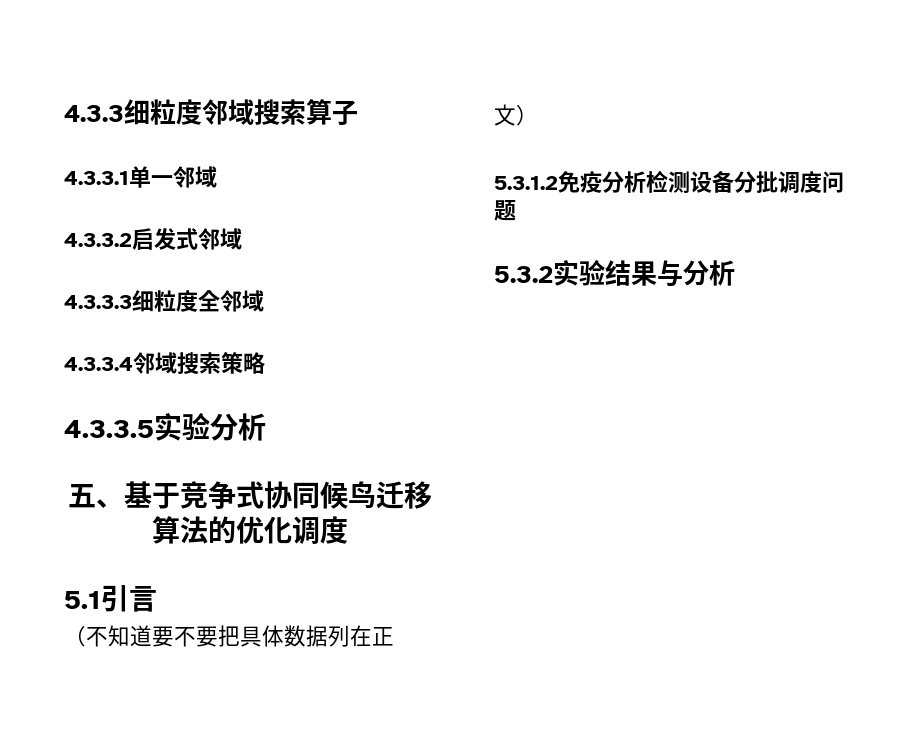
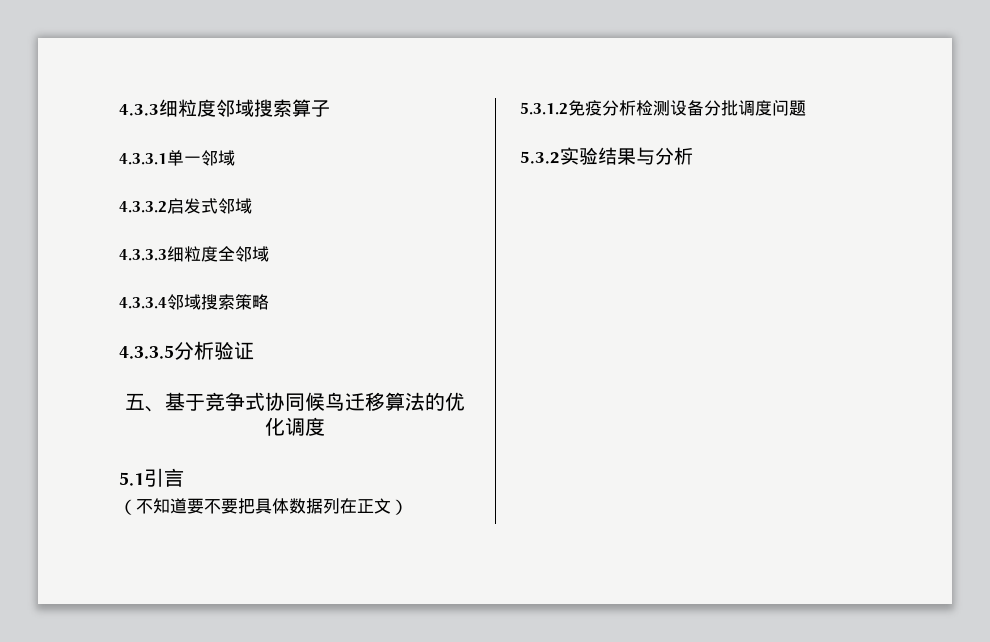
- 4.3.3.5实验分析
+ 4.3.3.5分析验证

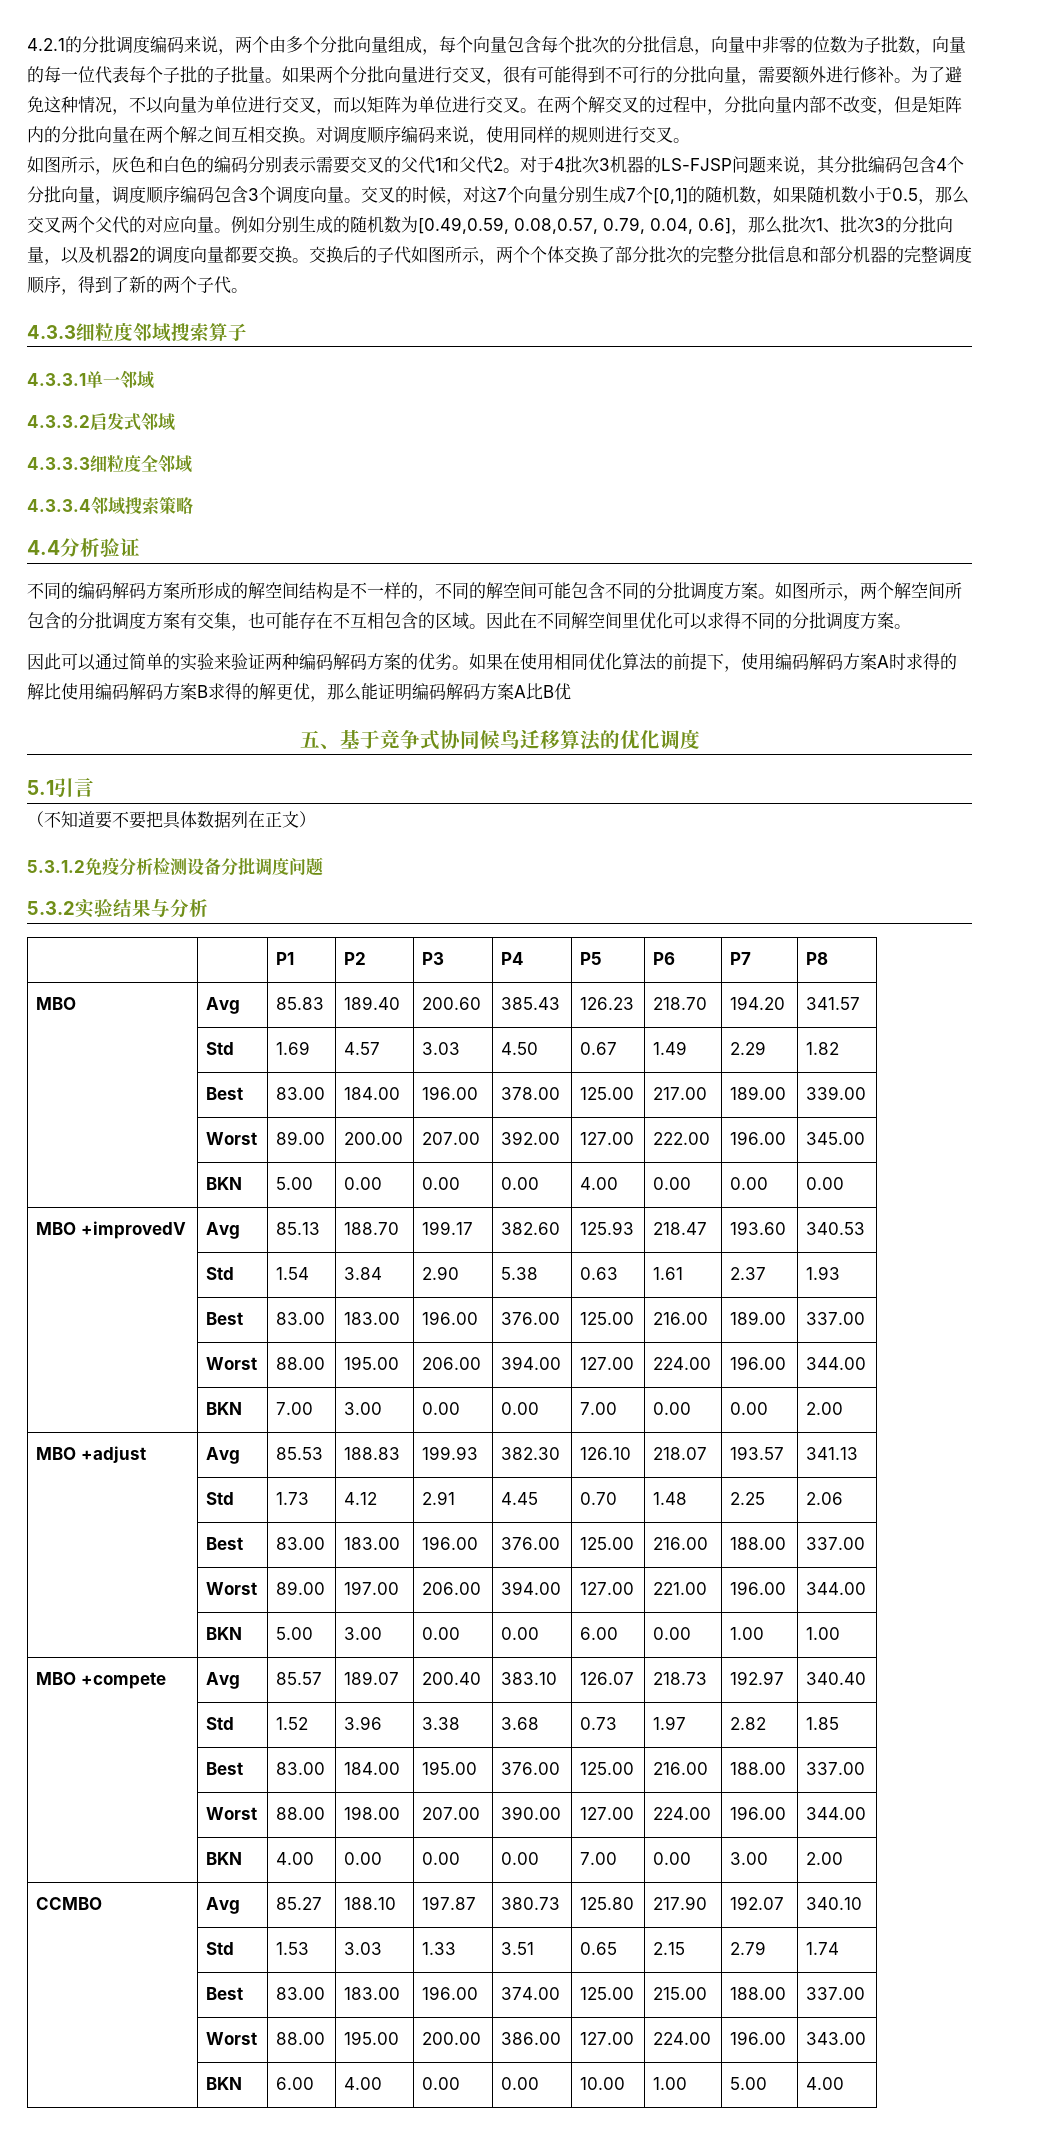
+ 4.2.1的分批调度编码来说，两个由多个分批向量组成，每个向量包含每个批次的分批信息，向量中非零的位数为子批数，向量的每一位代表每个子批的子批量。如果两个分批向量进行交叉，很有可能得到不可行的分批向量，需要额外进行修补。为了避免这种情况，不以向量为单位进行交叉，而以矩阵为单位进行交叉。在两个解交叉的过程中，分批向量内部不改变，但是矩阵内的分批向量在两个解之间互相交换。对调度顺序编码来说，使用同样的规则进行交叉。
+ 如图所示，灰色和白色的编码分别表示需要交叉的父代1和父代2。对于4批次3机器的LS-FJSP问题来说，其分批编码包含4个分批向量，调度顺序编码包含3个调度向量。交叉的时候，对这7个向量分别生成7个[0,1]的随机数，如果随机数小于0.5，那么交叉两个父代的对应向量。例如分别生成的随机数为[0.49,0.59, 0.08,0.57, 0.79, 0.04, 0.6]，那么批次1、批次3的分批向量，以及机器2的调度向量都要交换。交换后的子代如图所示，两个个体交换了部分批次的完整分批信息和部分机器的完整调度顺序，得到了新的两个子代。
- 4.3.3.5分析验证
+ 4.4分析验证
+ 不同的编码解码方案所形成的解空间结构是不一样的，不同的解空间可能包含不同的分批调度方案。如图所示，两个解空间所包含的分批调度方案有交集，也可能存在不互相包含的区域。因此在不同解空间里优化可以求得不同的分批调度方案。
+ 因此可以通过简单的实验来验证两种编码解码方案的优劣。如果在使用相同优化算法的前提下，使用编码解码方案A时求得的解比使用编码解码方案B求得的解更优，那么能证明编码解码方案A比B优
+ | | P1 | P2 | P3 | P4 | P5 | P6 | P7 | P8
+ MBO | Avg | 85.83 | 189.40 | 200.60 | 385.43 | 126.23 | 218.70 | 194.20 | 341.57
+ | Std | 1.69 | 4.57 | 3.03 | 4.50 | 0.67 | 1.49 | 2.29 | 1.82
+ | Best | 83.00 | 184.00 | 196.00 | 378.00 | 125.00 | 217.00 | 189.00 | 339.00
+ | Worst | 89.00 | 200.00 | 207.00 | 392.00 | 127.00 | 222.00 | 196.00 | 345.00
+ | BKN | 5.00 | 0.00 | 0.00 | 0.00 | 4.00 | 0.00 | 0.00 | 0.00
+ MBO +improvedV | Avg | 85.13 | 188.70 | 199.17 | 382.60 | 125.93 | 218.47 | 193.60 | 340.53
+ | Std | 1.54 | 3.84 | 2.90 | 5.38 | 0.63 | 1.61 | 2.37 | 1.93
+ | Best | 83.00 | 183.00 | 196.00 | 376.00 | 125.00 | 216.00 | 189.00 | 337.00
+ | Worst | 88.00 | 195.00 | 206.00 | 394.00 | 127.00 | 224.00 | 196.00 | 344.00
+ | BKN | 7.00 | 3.00 | 0.00 | 0.00 | 7.00 | 0.00 | 0.00 | 2.00
+ MBO +adjust | Avg | 85.53 | 188.83 | 199.93 | 382.30 | 126.10 | 218.07 | 193.57 | 341.13
+ | Std | 1.73 | 4.12 | 2.91 | 4.45 | 0.70 | 1.48 | 2.25 | 2.06
+ | Best | 83.00 | 183.00 | 196.00 | 376.00 | 125.00 | 216.00 | 188.00 | 337.00
+ | Worst | 89.00 | 197.00 | 206.00 | 394.00 | 127.00 | 221.00 | 196.00 | 344.00
+ | BKN | 5.00 | 3.00 | 0.00 | 0.00 | 6.00 | 0.00 | 1.00 | 1.00
+ MBO +compete | Avg | 85.57 | 189.07 | 200.40 | 383.10 | 126.07 | 218.73 | 192.97 | 340.40
+ | Std | 1.52 | 3.96 | 3.38 | 3.68 | 0.73 | 1.97 | 2.82 | 1.85
+ | Best | 83.00 | 184.00 | 195.00 | 376.00 | 125.00 | 216.00 | 188.00 | 337.00
+ | Worst | 88.00 | 198.00 | 207.00 | 390.00 | 127.00 | 224.00 | 196.00 | 344.00
+ | BKN | 4.00 | 0.00 | 0.00 | 0.00 | 7.00 | 0.00 | 3.00 | 2.00
+ CCMBO | Avg | 85.27 | 188.10 | 197.87 | 380.73 | 125.80 | 217.90 | 192.07 | 340.10
+ | Std | 1.53 | 3.03 | 1.33 | 3.51 | 0.65 | 2.15 | 2.79 | 1.74
+ | Best | 83.00 | 183.00 | 196.00 | 374.00 | 125.00 | 215.00 | 188.00 | 337.00
+ | Worst | 88.00 | 195.00 | 200.00 | 386.00 | 127.00 | 224.00 | 196.00 | 343.00
+ | BKN | 6.00 | 4.00 | 0.00 | 0.00 | 10.00 | 1.00 | 5.00 | 4.00

